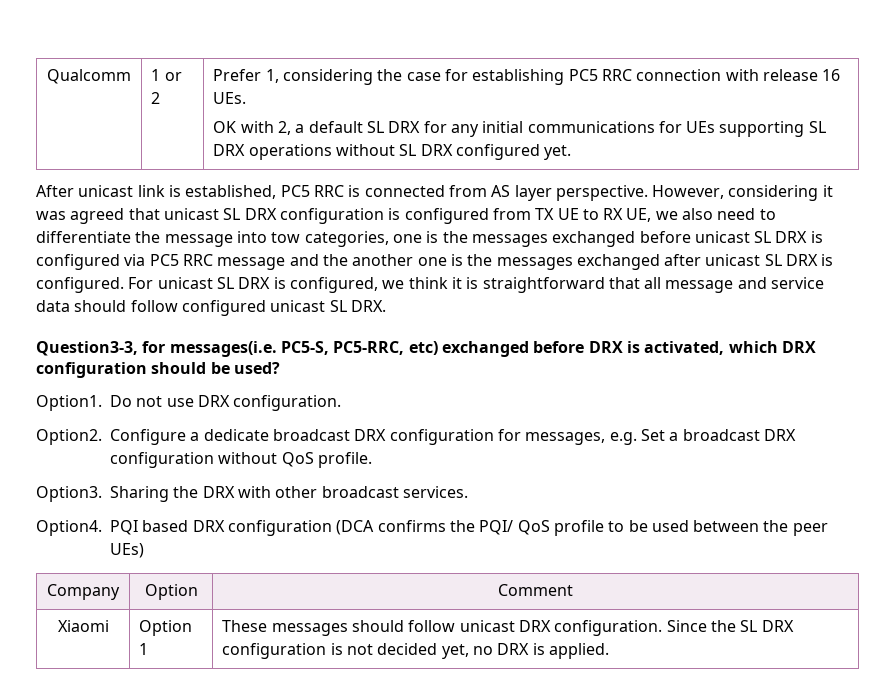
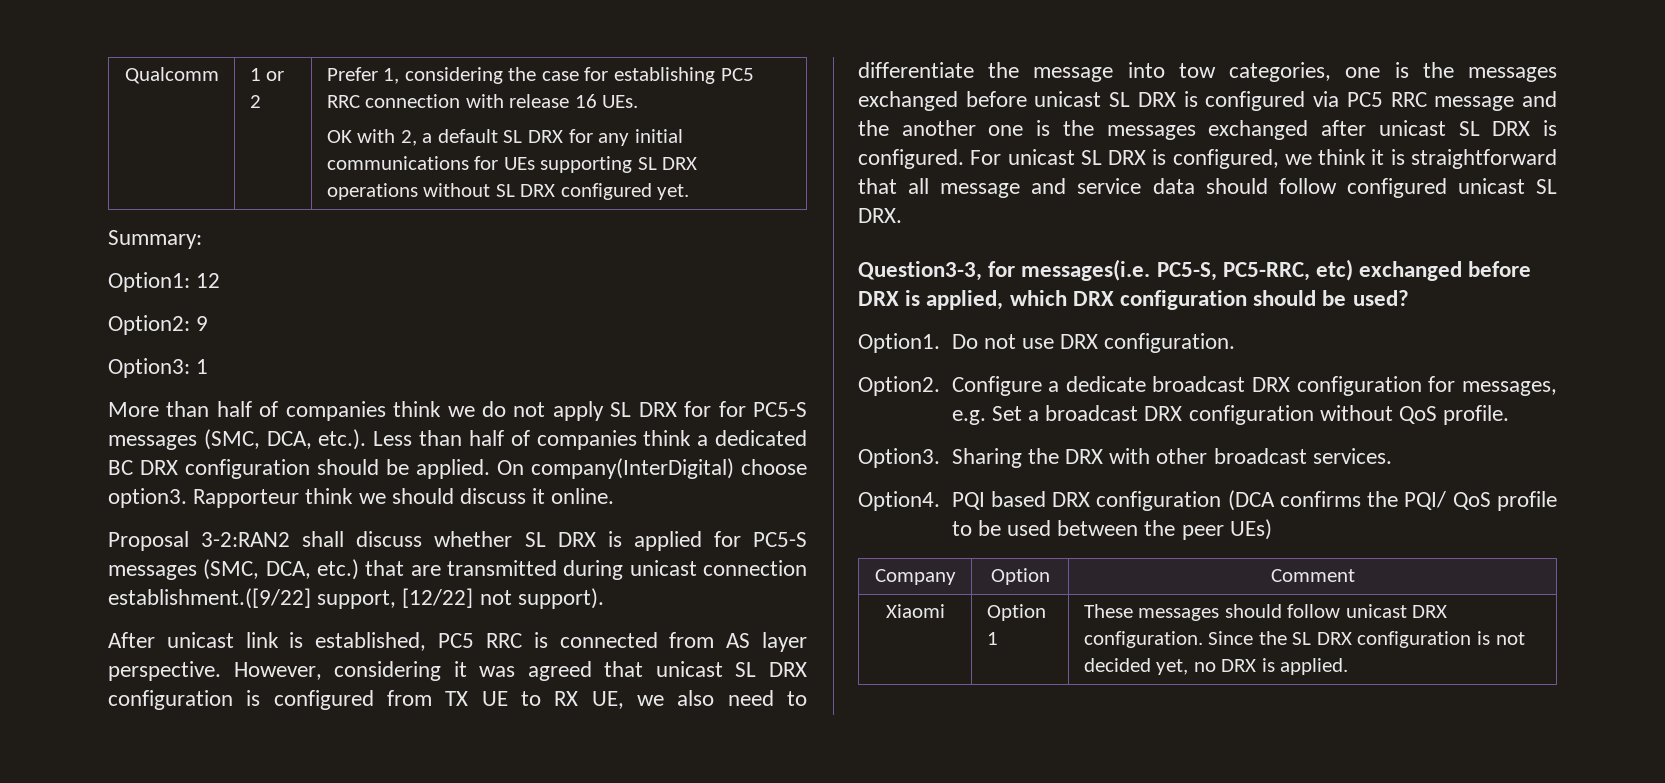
+ Summary:
+ Option1: 12
+ Option2: 9
+ Option3: 1
+ More than half of companies think we do not apply SL DRX for for PC5-S messages (SMC, DCA, etc.). Less than half of companies think a dedicated BC DRX configuration should be applied. On company(InterDigital) choose option3. Rapporteur think we should discuss it online.
+ Proposal 3-2:RAN2 shall discuss whether SL DRX is applied for PC5-S messages (SMC, DCA, etc.) that are transmitted during unicast connection establishment.([9/22] support, [12/22] not support).
- Question3-3, for messages(i.e. PC5-S, PC5-RRC, etc) exchanged before DRX is activated, which DRX configuration should be used?
+ Question3-3, for messages(i.e. PC5-S, PC5-RRC, etc) exchanged before DRX is applied, which DRX configuration should be used?

